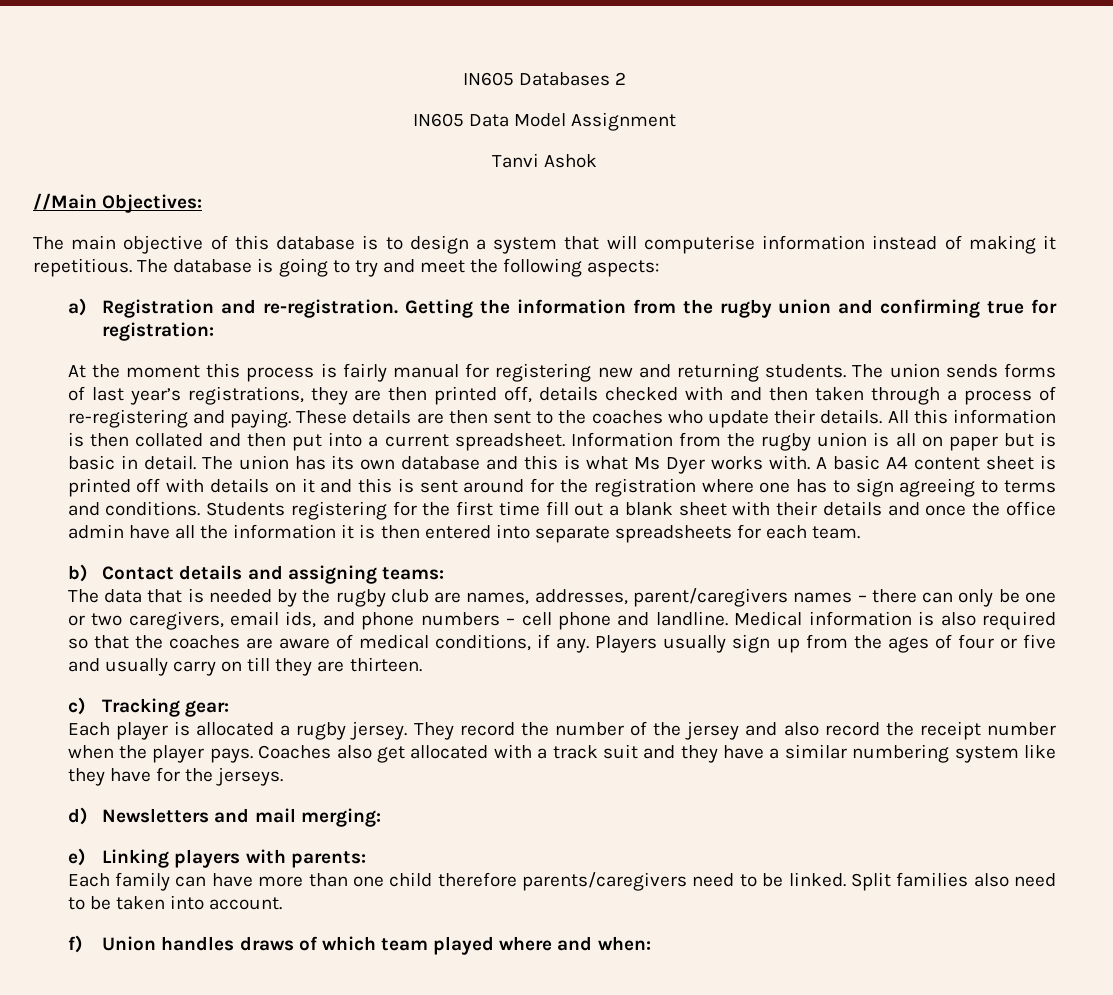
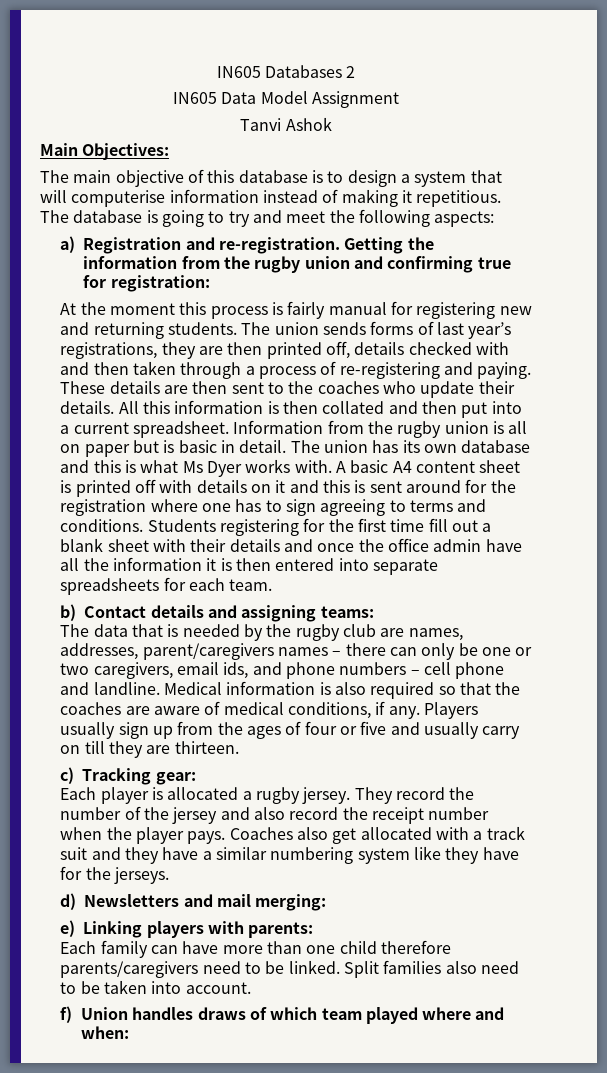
- //Main Objectives:
+ Main Objectives:

